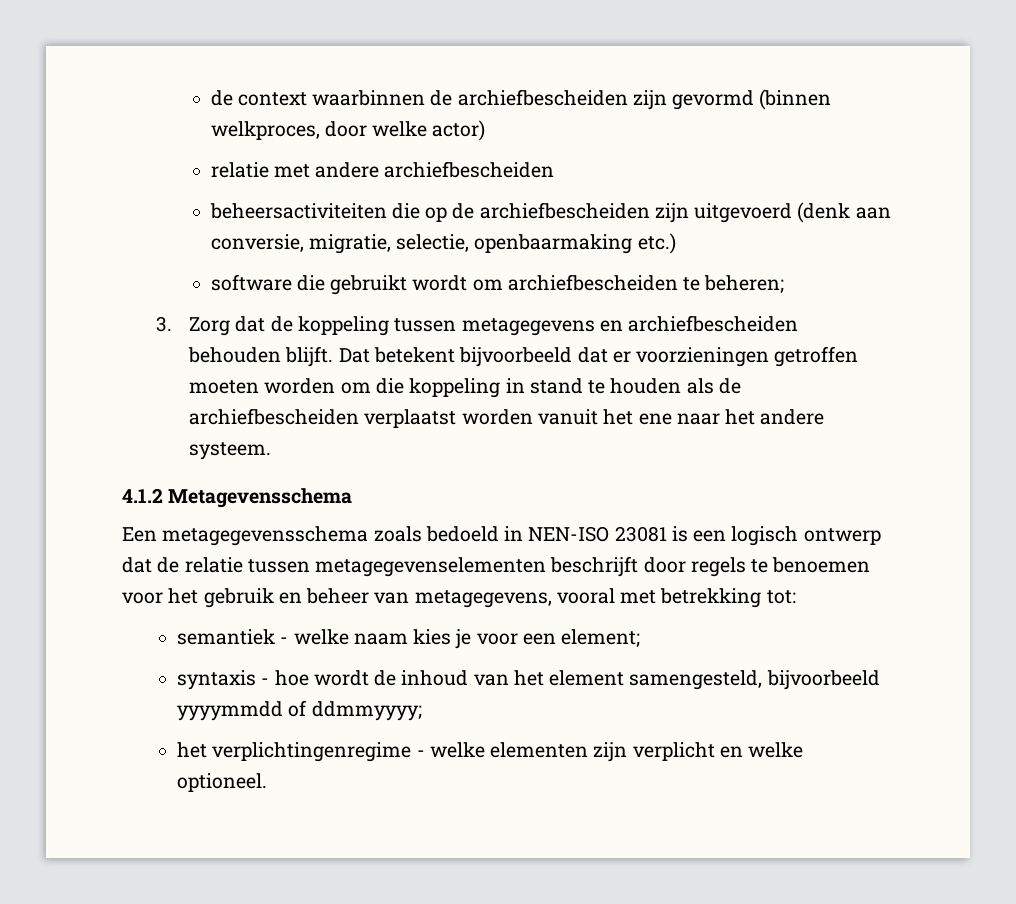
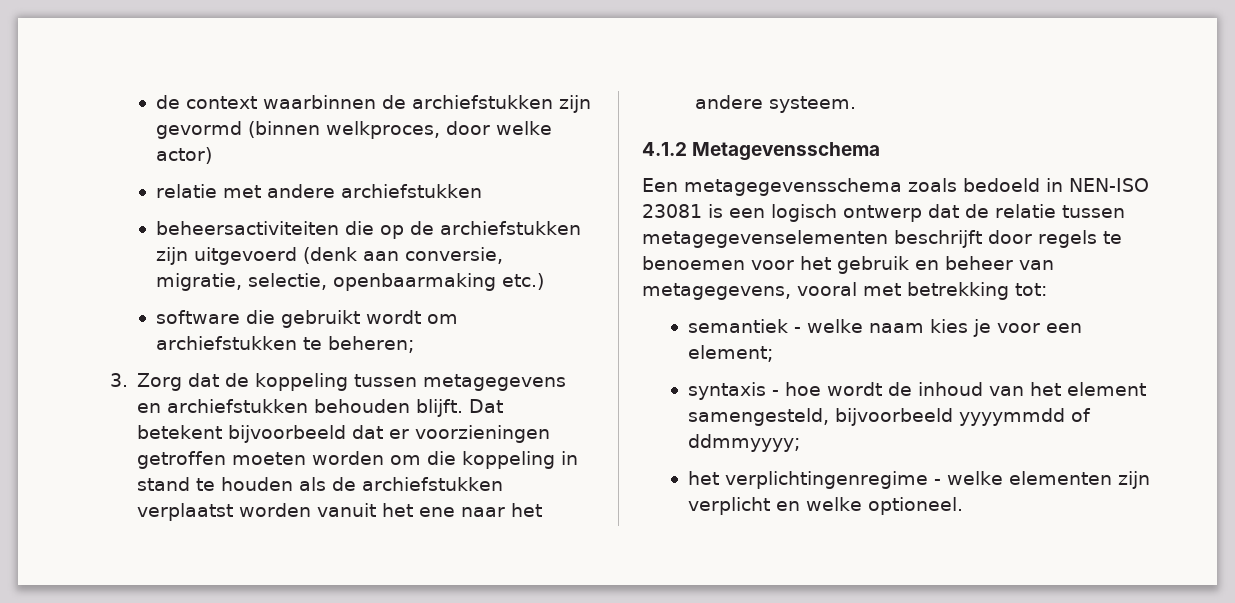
- de context waarbinnen de archiefbescheiden zijn gevormd (binnen welkproces, door welke actor)
+ de context waarbinnen de archiefstukken zijn gevormd (binnen welkproces, door welke actor)
- relatie met andere archiefbescheiden
+ relatie met andere archiefstukken
- beheersactiviteiten die op de archiefbescheiden zijn uitgevoerd (denk aan conversie, migratie, selectie, openbaarmaking etc.)
+ beheersactiviteiten die op de archiefstukken zijn uitgevoerd (denk aan conversie, migratie, selectie, openbaarmaking etc.)
- software die gebruikt wordt om archiefbescheiden te beheren;
+ software die gebruikt wordt om archiefstukken te beheren;
- 3. Zorg dat de koppeling tussen metagegevens en archiefbescheiden behouden blijft.
+ 3. Zorg dat de koppeling tussen metagegevens en archiefstukken behouden blijft.
- Dat betekent bijvoorbeeld dat er voorzieningen getroffen moeten worden om die koppeling in stand te houden als de archiefbescheiden verplaatst worden vanuit het ene naar het andere systeem.
+ Dat betekent bijvoorbeeld dat er voorzieningen getroffen moeten worden om die koppeling in stand te houden als de archiefstukken verplaatst worden vanuit het ene naar het andere systeem.

